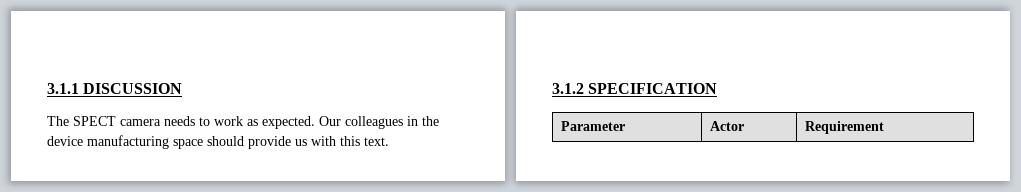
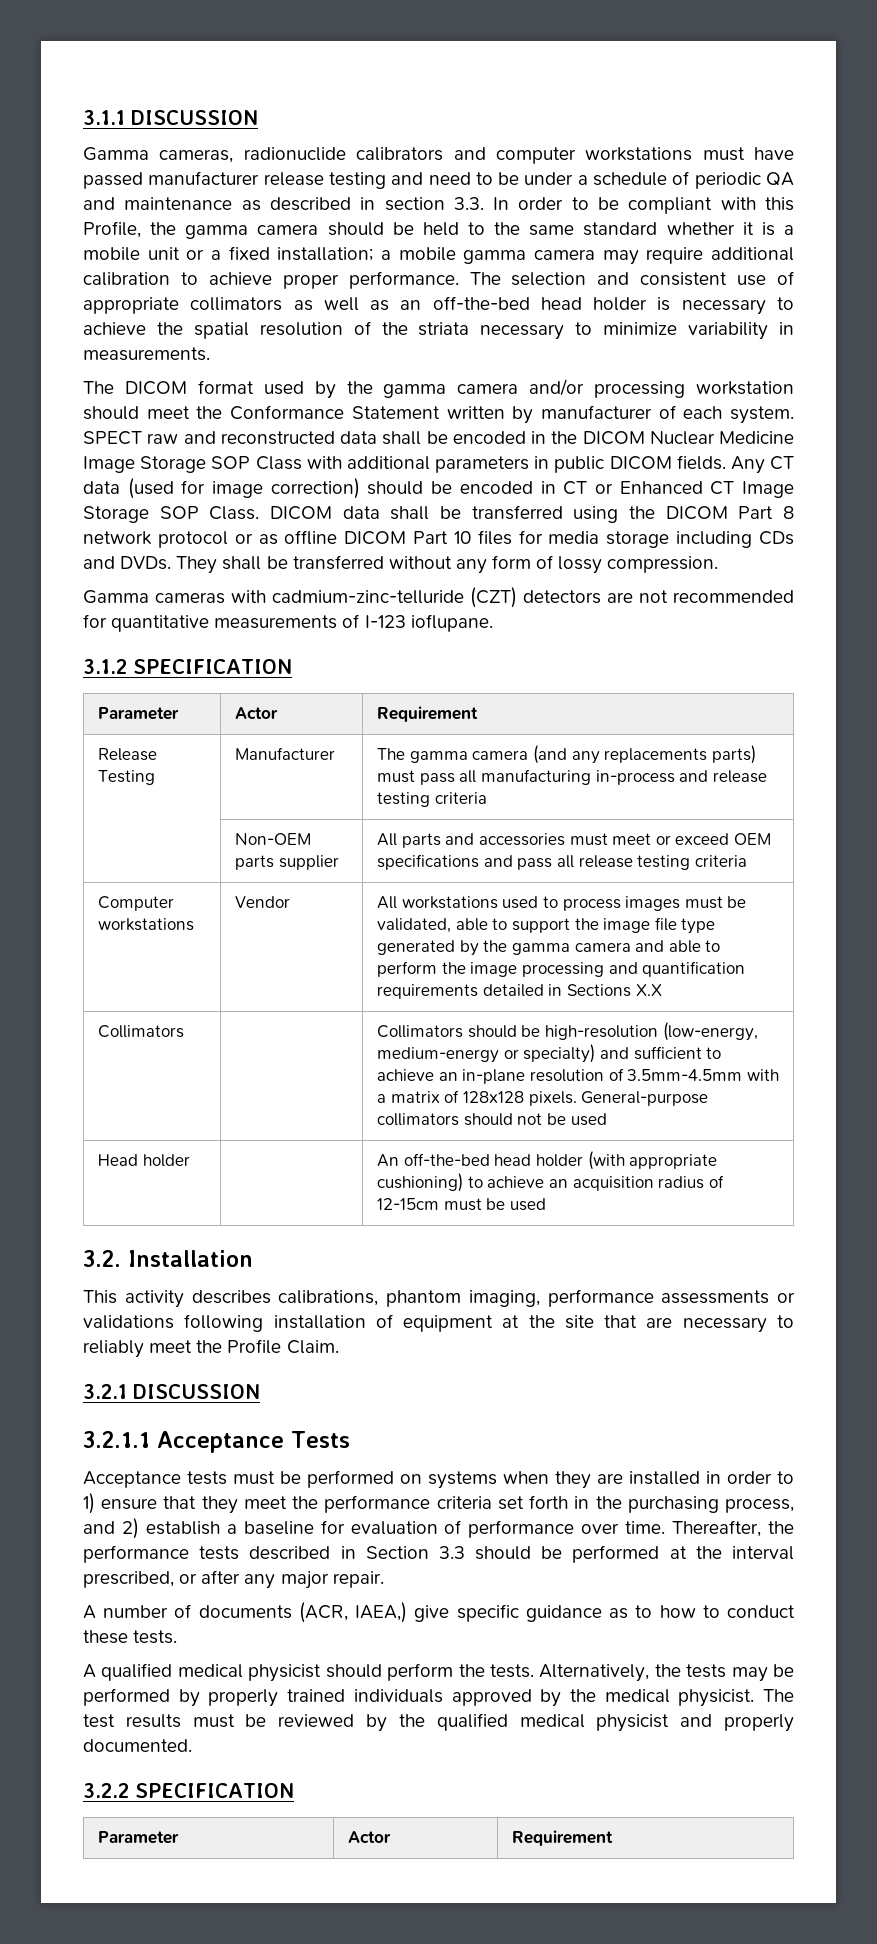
- The SPECT camera needs to work as expected. Our colleagues in the device manufacturing space should provide us with this text.
+ Gamma cameras, radionuclide calibrators and computer workstations must have passed manufacturer release testing and need to be under a schedule of periodic QA and maintenance as described in section 3.3. In order to be compliant with this Profile, the gamma camera should be held to the same standard whether it is a mobile unit or a fixed installation; a mobile gamma camera may require additional calibration to achieve proper performance. The selection and consistent use of appropriate collimators as well as an off-the-bed head holder is necessary to achieve the spatial resolution of the striata necessary to minimize variability in measurements.
+ The DICOM format used by the gamma camera and/or processing workstation should meet the Conformance Statement written by manufacturer of each system. SPECT raw and reconstructed data shall be encoded in the DICOM Nuclear Medicine Image Storage SOP Class with additional parameters in public DICOM fields. Any CT data (used for image correction) should be encoded in CT or Enhanced CT Image Storage SOP Class. DICOM data shall be transferred using the DICOM Part 8 network protocol or as offline DICOM Part 10 files for media storage including CDs and DVDs. They shall be transferred without any form of lossy compression.
+ Gamma cameras with cadmium-zinc-telluride (CZT) detectors are not recommended for quantitative measurements of I-123 ioflupane.
+ Release Testing | Manufacturer | The gamma camera (and any replacements parts) must pass all manufacturing in-process and release testing criteria
+ | Non-OEM parts supplier | All parts and accessories must meet or exceed OEM specifications and pass all release testing criteria
+ Computer workstations | Vendor | All workstations used to process images must be validated, able to support the image file type generated by the gamma camera and able to perform the image processing and quantification requirements detailed in Sections X.X
+ Collimators | | Collimators should be high-resolution (low-energy, medium-energy or specialty) and sufficient to achieve an in-plane resolution of 3.5mm-4.5mm with a matrix of 128x128 pixels. General-purpose collimators should not be used
+ Head holder | | An off-the-bed head holder (with appropriate cushioning) to achieve an acquisition radius of 12-15cm must be used
+ 3.2. Installation
+ This activity describes calibrations, phantom imaging, performance assessments or validations following installation of equipment at the site that are necessary to reliably meet the Profile Claim.
+ 3.2.1 DISCUSSION
+ 3.2.1.1 Acceptance Tests
+ Acceptance tests must be performed on systems when they are installed in order to 1) ensure that they meet the performance criteria set forth in the purchasing process, and 2) establish a baseline for evaluation of performance over time. Thereafter, the performance tests described in Section 3.3 should be performed at the interval prescribed, or after any major repair.
+ A number of documents (ACR, IAEA,) give specific guidance as to how to conduct these tests.
+ A qualified medical physicist should perform the tests. Alternatively, the tests may be performed by properly trained individuals approved by the medical physicist. The test results must be reviewed by the qualified medical physicist and properly documented.
+ 3.2.2 SPECIFICATION
+ Parameter | Actor | Requirement

